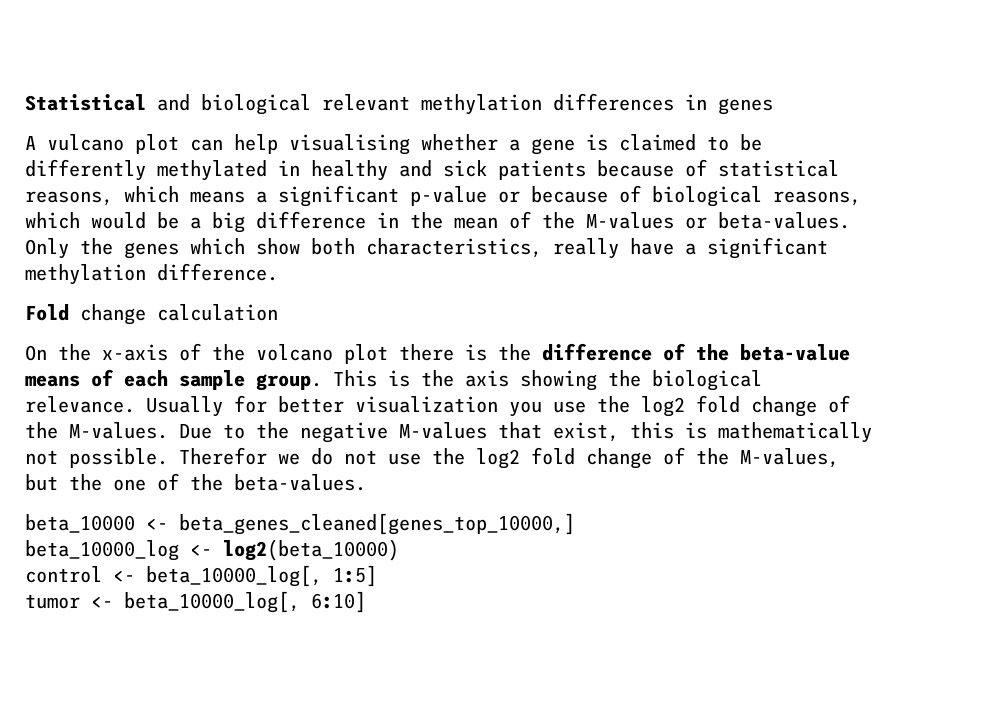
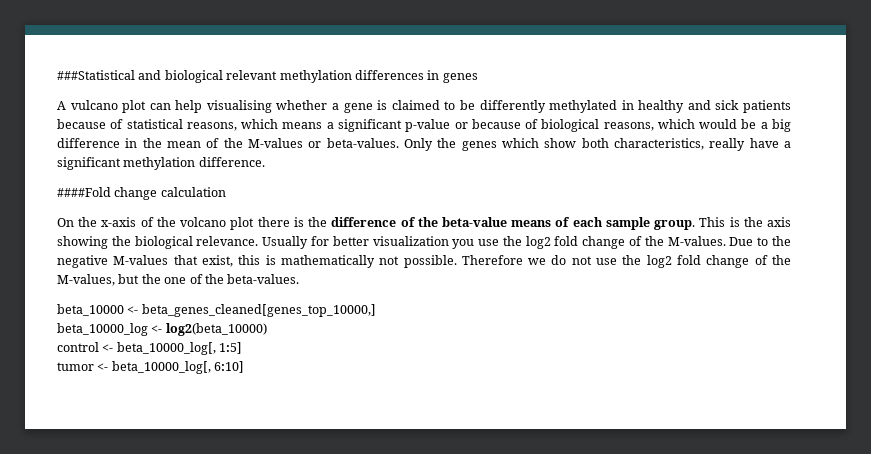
- Statistical and biological relevant methylation differences in genes
+ ###Statistical and biological relevant methylation differences in genes
- Fold change calculation
+ ####Fold change calculation
- Therefor we do not use the log2 fold change of the M-values, but the one of the beta-values.
+ Therefore we do not use the log2 fold change of the M-values, but the one of the beta-values.

